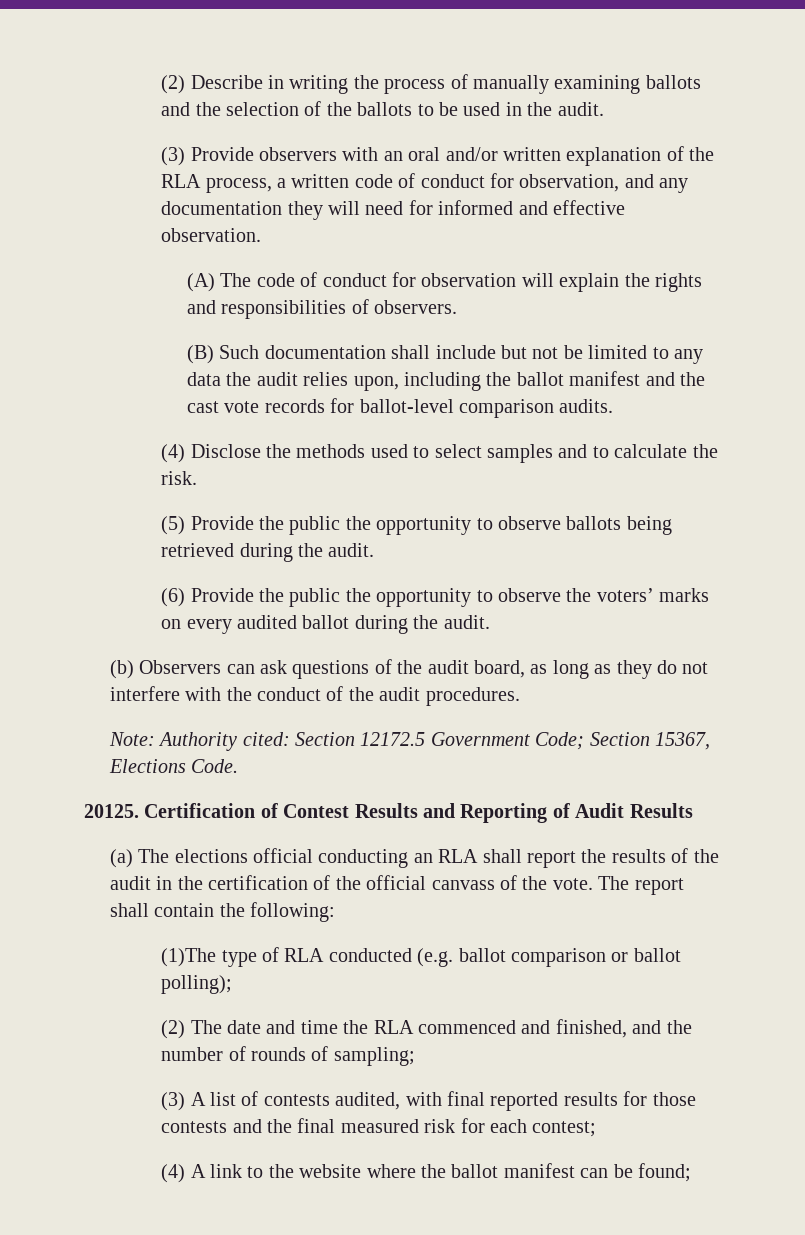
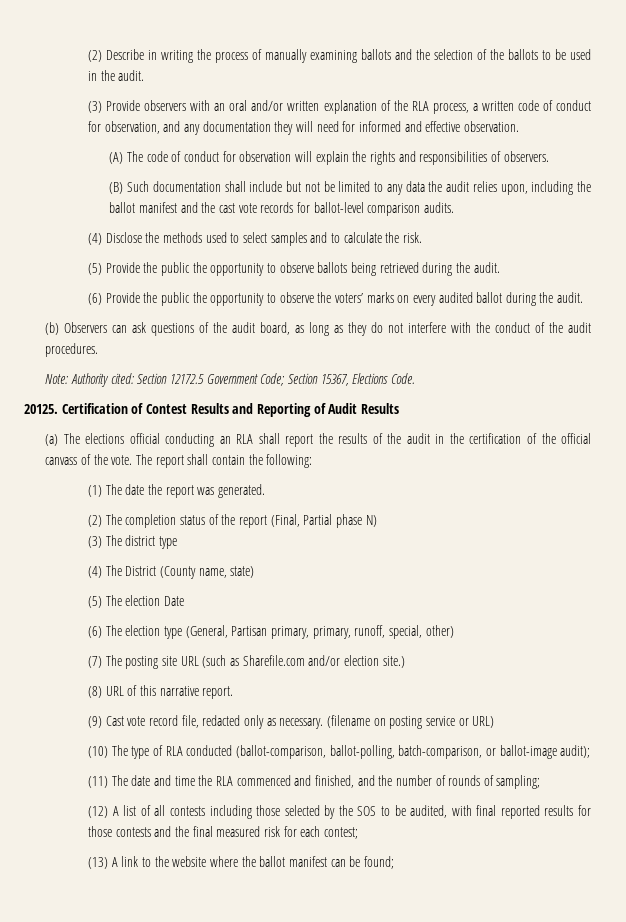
- (1)The type of RLA conducted (e.g. ballot comparison or ballot polling);
- (2) The date and time the RLA commenced and finished, and the number of rounds of sampling;
+ (1) The date the report was generated.
+ (2) The completion status of the report (Final, Partial phase N)
+ (3) The district type
+ (4) The District (County name, state)
+ (5) The election Date
+ (6) The election type (General, Partisan primary, primary, runoff, special, other)
+ (7) The posting site URL (such as Sharefile.com and/or election site.)
+ (8) URL of this narrative report.
+ (9) Cast vote record file, redacted only as necessary. (filename on posting service or URL)
+ (10) The type of RLA conducted (ballot-comparison, ballot-polling, batch-comparison, or ballot-image audit);
+ (11) The date and time the RLA commenced and finished, and the number of rounds of sampling;
- (3) A list of contests audited, with final reported results for those contests and the final measured risk for each contest;
+ (12) A list of all contests including those selected by the SOS to be audited, with final reported results for those contests and the final measured risk for each contest;
- (4) A link to the website where the ballot manifest can be found;
+ (13) A link to the website where the ballot manifest can be found;

